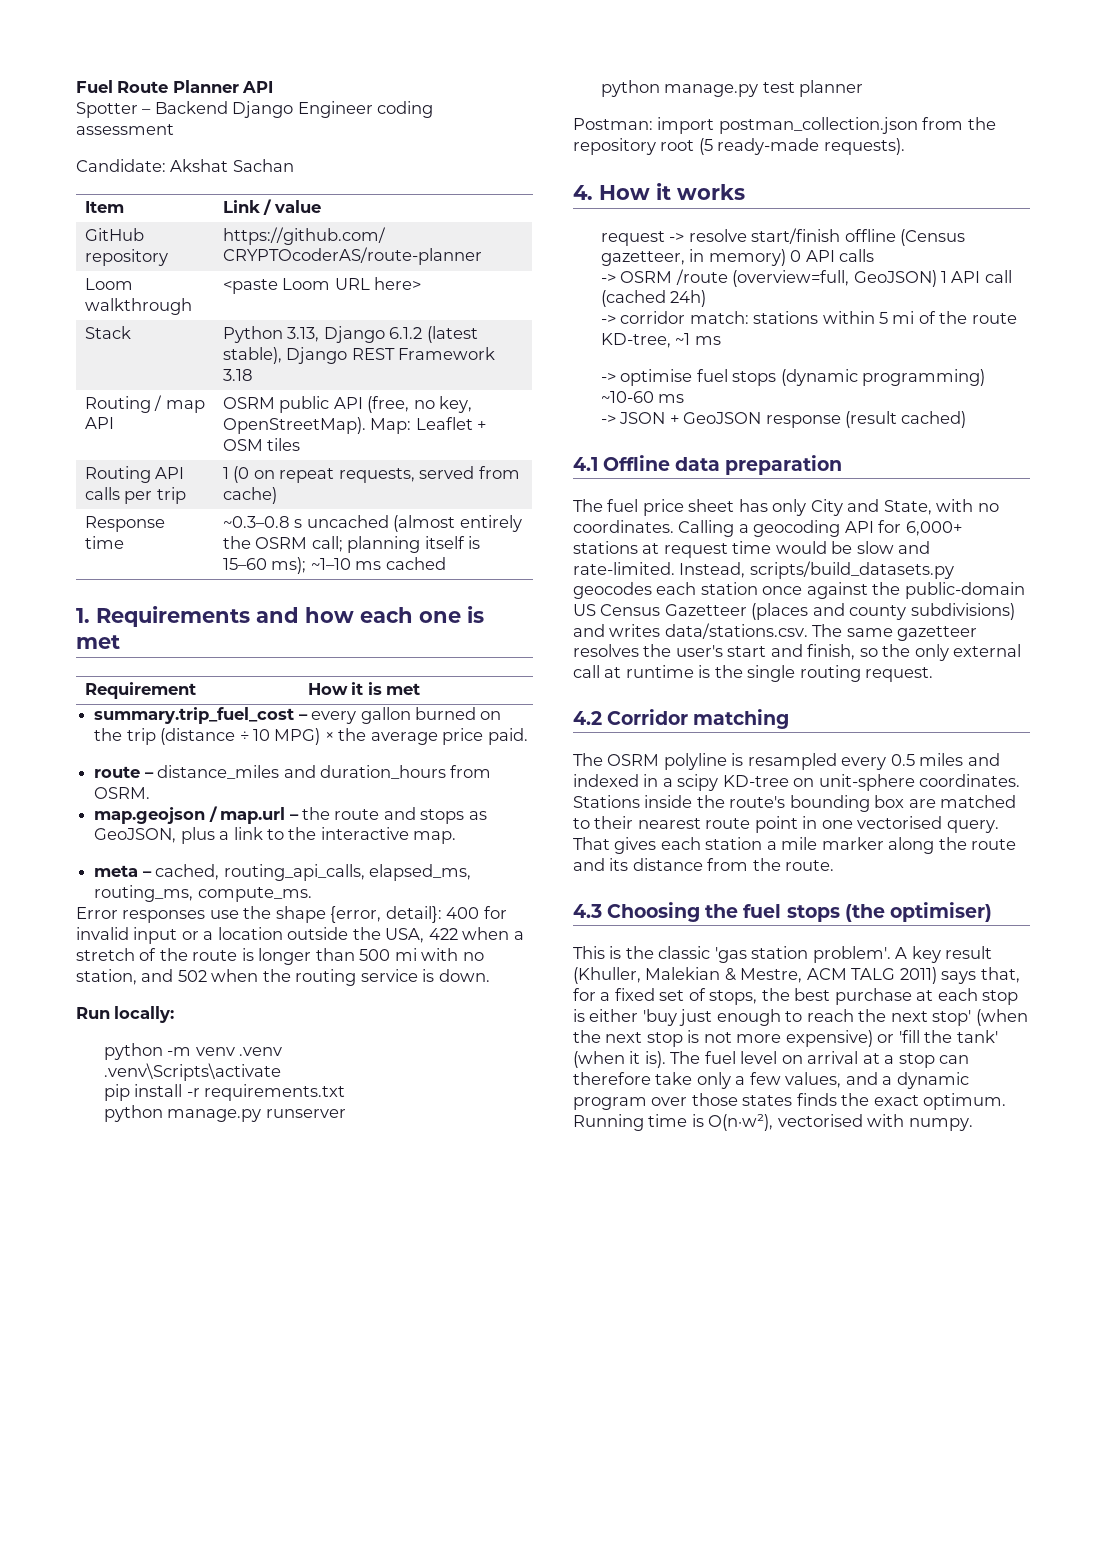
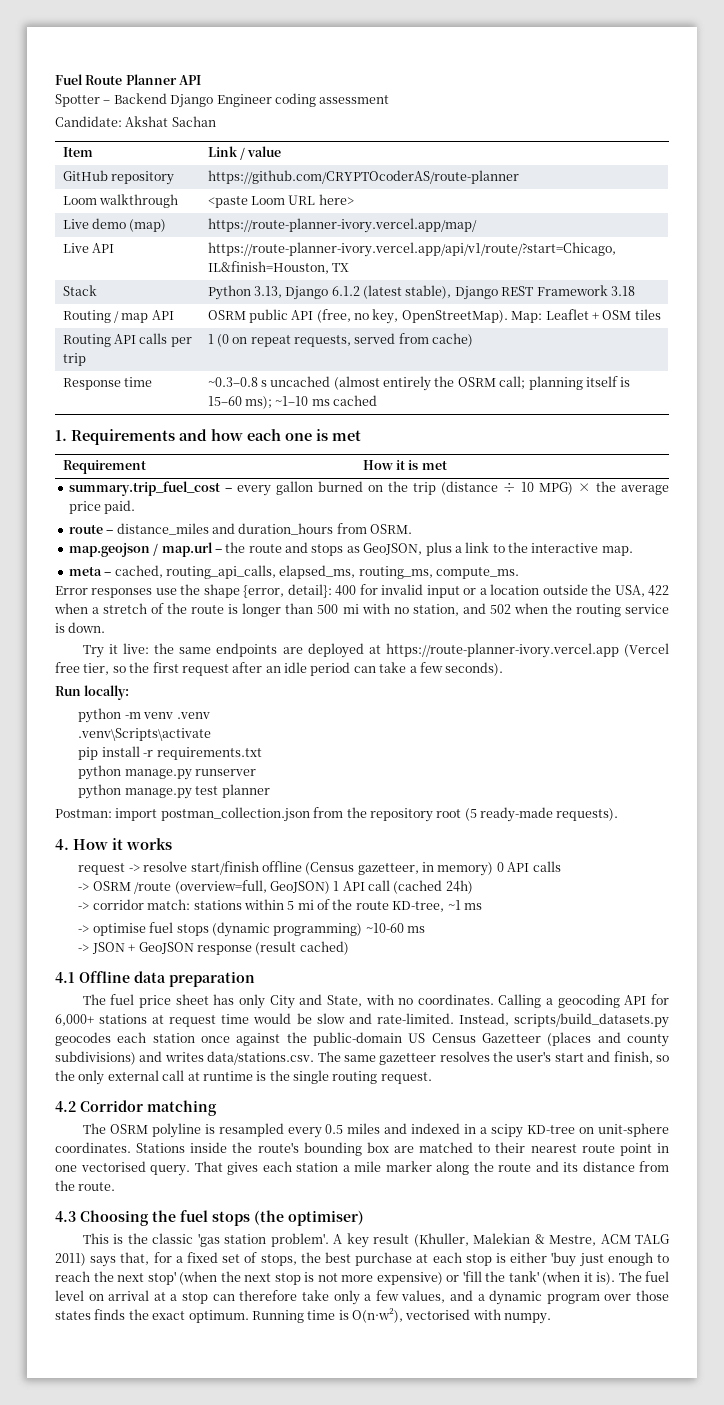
+ Live demo (map) | https://route-planner-ivory.vercel.app/map/
+ Live API | https://route-planner-ivory.vercel.app/api/v1/route/?start=Chicago, IL&finish=Houston, TX
+ Try it live: the same endpoints are deployed at https://route-planner-ivory.vercel.app (Vercel free tier, so the first request after an idle period can take a few seconds).

